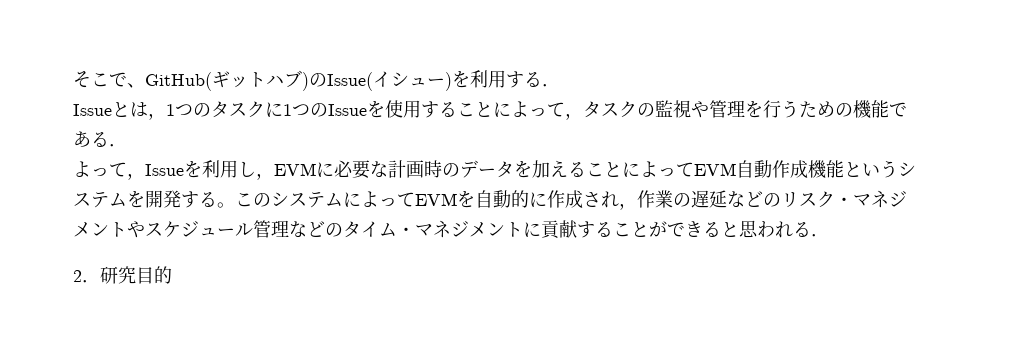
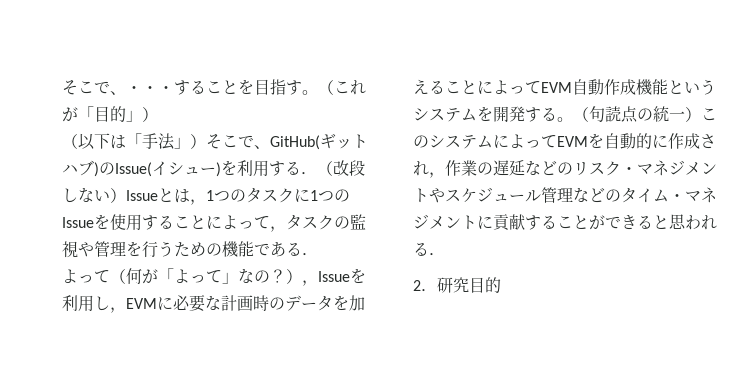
- そこで、GitHub(ギットハブ)のIssue(イシュー)を利用する．
- Issueとは，1つのタスクに1つのIssueを使用することによって，タスクの監視や管理を行うための機能である．
+ そこで、・・・することを目指す。（これが「目的」）
+ （以下は「手法」）そこで、GitHub(ギットハブ)のIssue(イシュー)を利用する．（改段しない）Issueとは，1つのタスクに1つのIssueを使用することによって，タスクの監視や管理を行うための機能である．
- よって，Issueを利用し，EVMに必要な計画時のデータを加えることによってEVM自動作成機能というシステムを開発する。
+ よって（何が「よって」なの？），Issueを利用し，EVMに必要な計画時のデータを加えることによってEVM自動作成機能というシステムを開発する。
- このシステムによってEVMを自動的に作成され，作業の遅延などのリスク・マネジメントやスケジュール管理などのタイム・マネジメントに貢献することができると思われる．
+ （句読点の統一）このシステムによってEVMを自動的に作成され，作業の遅延などのリスク・マネジメントやスケジュール管理などのタイム・マネジメントに貢献することができると思われる．

